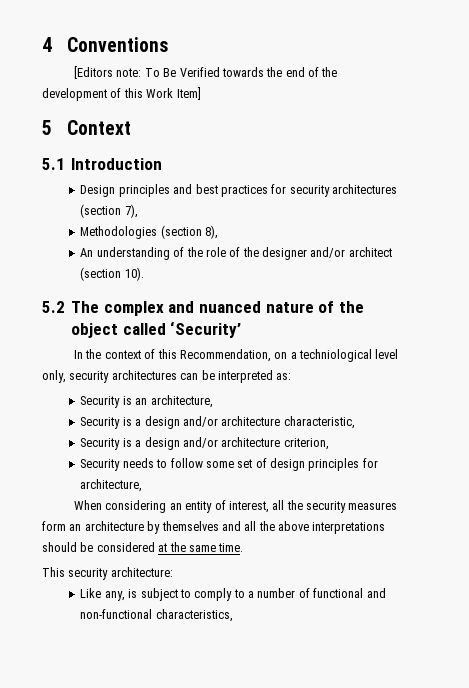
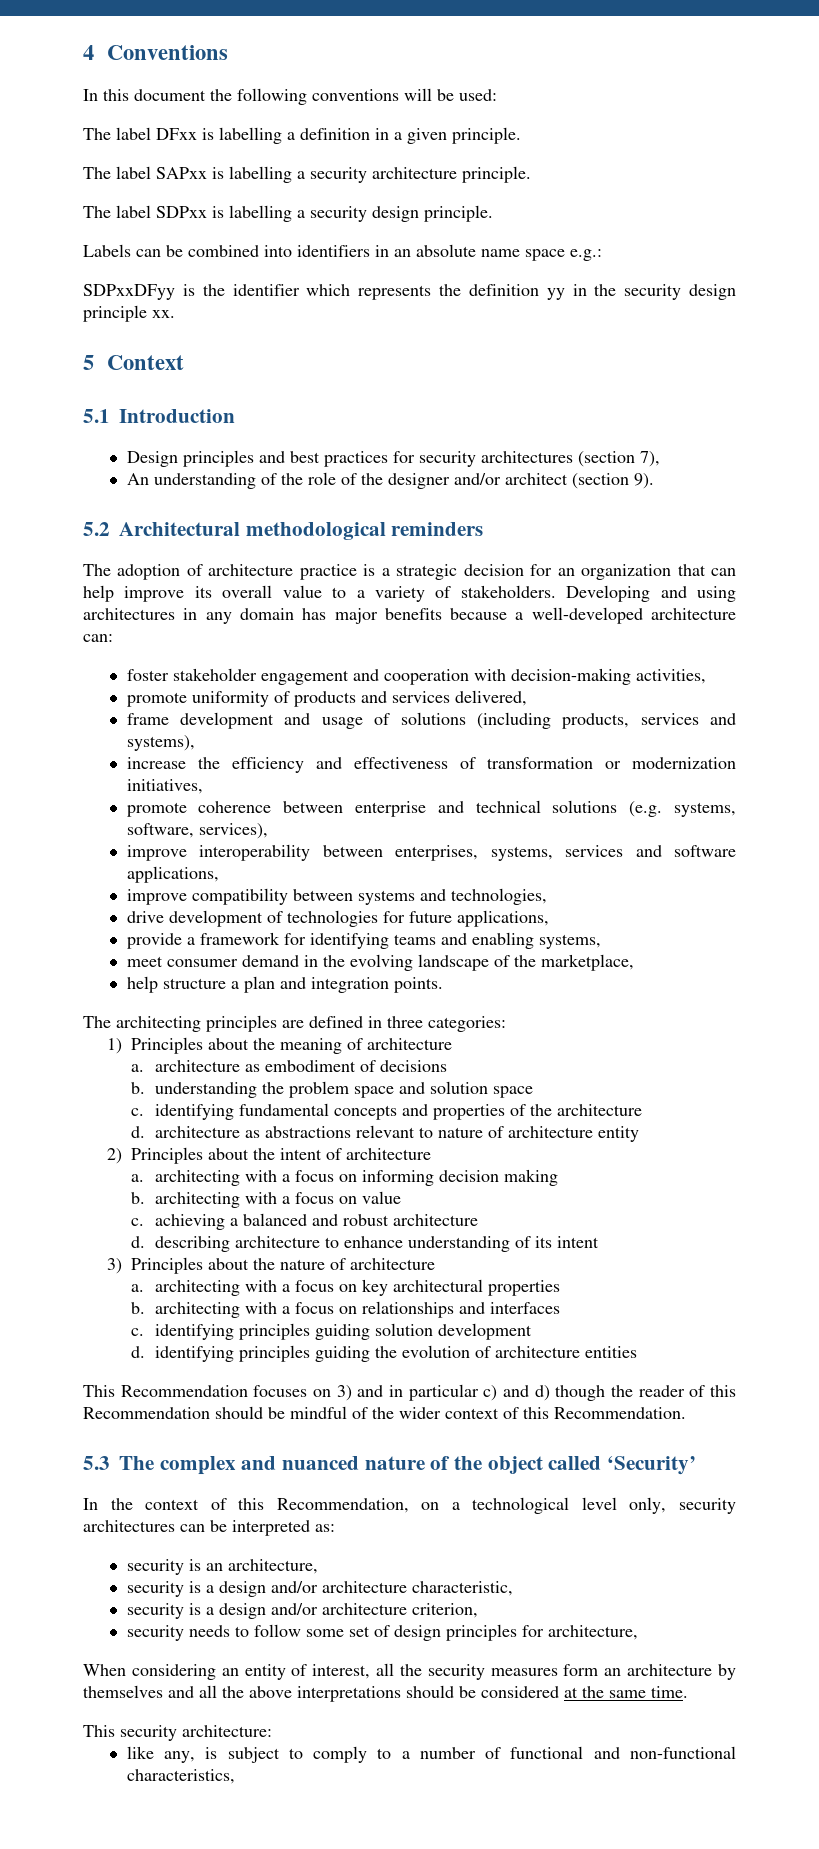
- [Editors note: To Be Verified towards the end of the development of this Work Item]
+ In this document the following conventions will be used:
+ The label DFxx is labelling a definition in a given principle.
+ The label SAPxx is labelling a security architecture principle.
+ The label SDPxx is labelling a security design principle.
+ Labels can be combined into identifiers in an absolute name space e.g.:
+ SDPxxDFyy is the identifier which represents the definition yy in the security design principle xx.
- Methodologies (section 8),
- An understanding of the role of the designer and/or architect (section 10).
- 5.2 The complex and nuanced nature of the object called ‘Security’
+ An understanding of the role of the designer and/or architect (section 9).
+ 5.2 Architectural methodological reminders
+ The adoption of architecture practice is a strategic decision for an organization that can help improve its overall value to a variety of stakeholders. Developing and using architectures in any domain has major benefits because a well-developed architecture can:
+ foster stakeholder engagement and cooperation with decision-making activities,
+ promote uniformity of products and services delivered,
+ frame development and usage of solutions (including products, services and systems),
+ increase the efficiency and effectiveness of transformation or modernization initiatives,
+ promote coherence between enterprise and technical solutions (e.g. systems, software, services),
+ improve interoperability between enterprises, systems, services and software applications,
+ improve compatibility between systems and technologies,
+ drive development of technologies for future applications,
+ provide a framework for identifying teams and enabling systems,
+ meet consumer demand in the evolving landscape of the marketplace,
+ help structure a plan and integration points.
+ The architecting principles are defined in three categories:
+ 1) Principles about the meaning of architecture
+ a. architecture as embodiment of decisions
+ b. understanding the problem space and solution space
+ c. identifying fundamental concepts and properties of the architecture
+ d. architecture as abstractions relevant to nature of architecture entity
+ 2) Principles about the intent of architecture
+ a. architecting with a focus on informing decision making
+ b. architecting with a focus on value
+ c. achieving a balanced and robust architecture
+ d. describing architecture to enhance understanding of its intent
+ 3) Principles about the nature of architecture
+ a. architecting with a focus on key architectural properties
+ b. architecting with a focus on relationships and interfaces
+ c. identifying principles guiding solution development
+ d. identifying principles guiding the evolution of architecture entities
+ This Recommendation focuses on 3) and in particular c) and d) though the reader of this Recommendation should be mindful of the wider context of this Recommendation.
+ 5.3 The complex and nuanced nature of the object called ‘Security’
- In the context of this Recommendation, on a techniological level only, security architectures can be interpreted as:
+ In the context of this Recommendation, on a technological level only, security architectures can be interpreted as:
- Security is an architecture,
+ security is an architecture,
- Security is a design and/or architecture characteristic,
+ security is a design and/or architecture characteristic,
- Security is a design and/or architecture criterion,
+ security is a design and/or architecture criterion,
- Security needs to follow some set of design principles for architecture,
+ security needs to follow some set of design principles for architecture,
- Like any, is subject to comply to a number of functional and non-functional characteristics,
+ like any, is subject to comply to a number of functional and non-functional characteristics,

